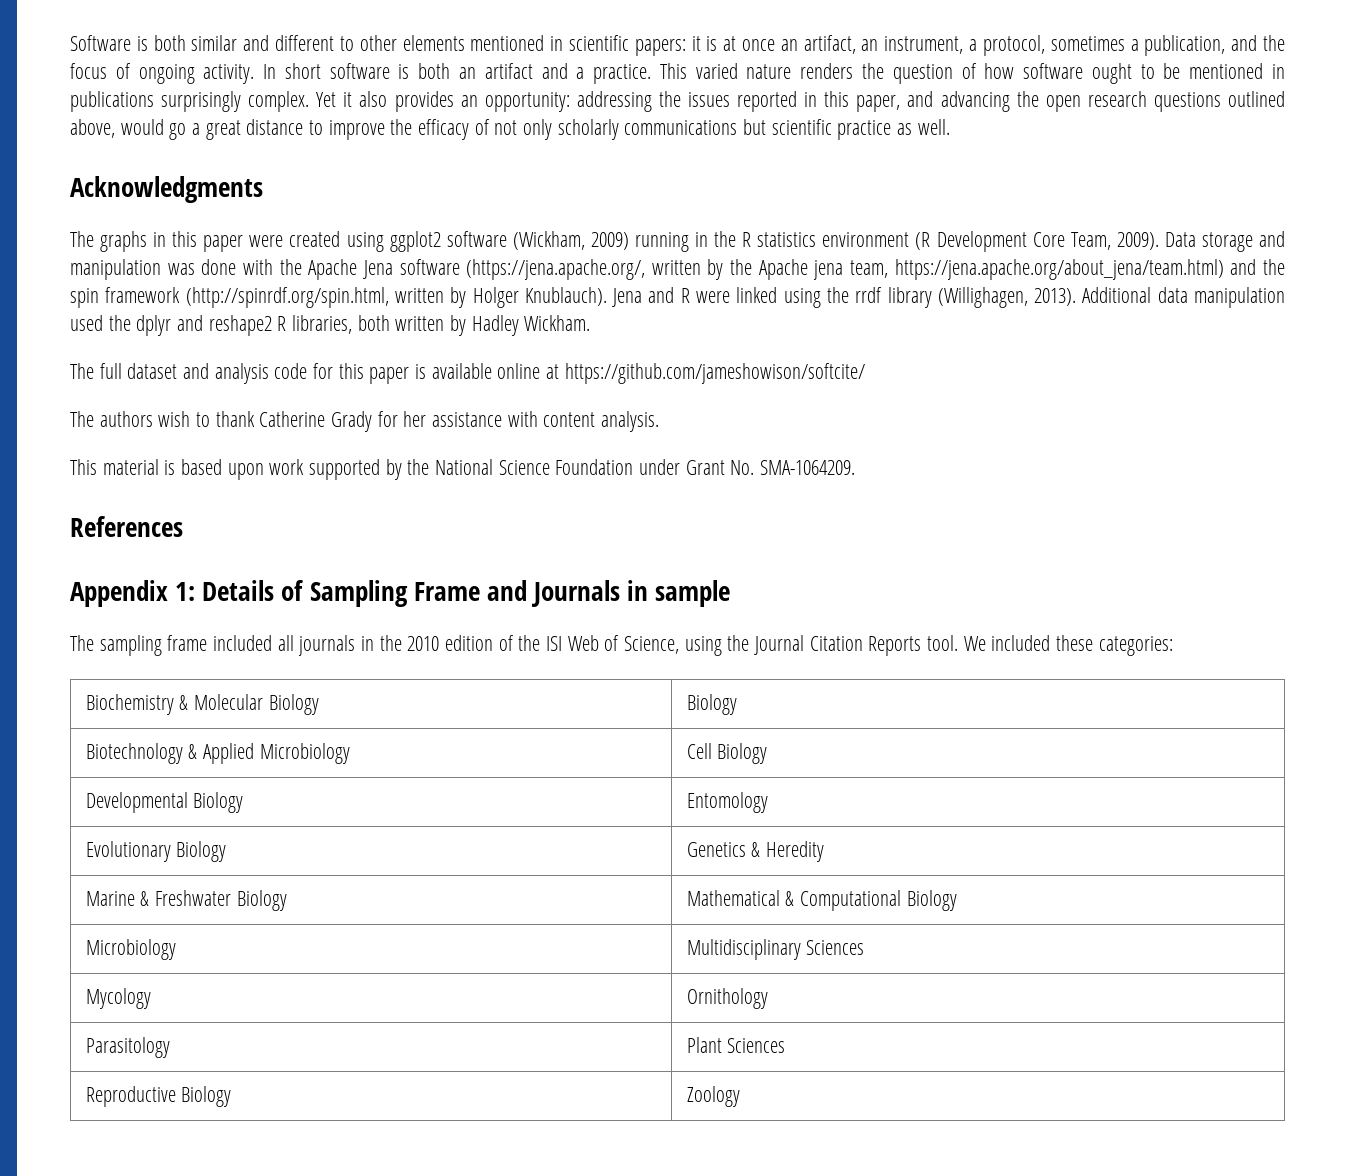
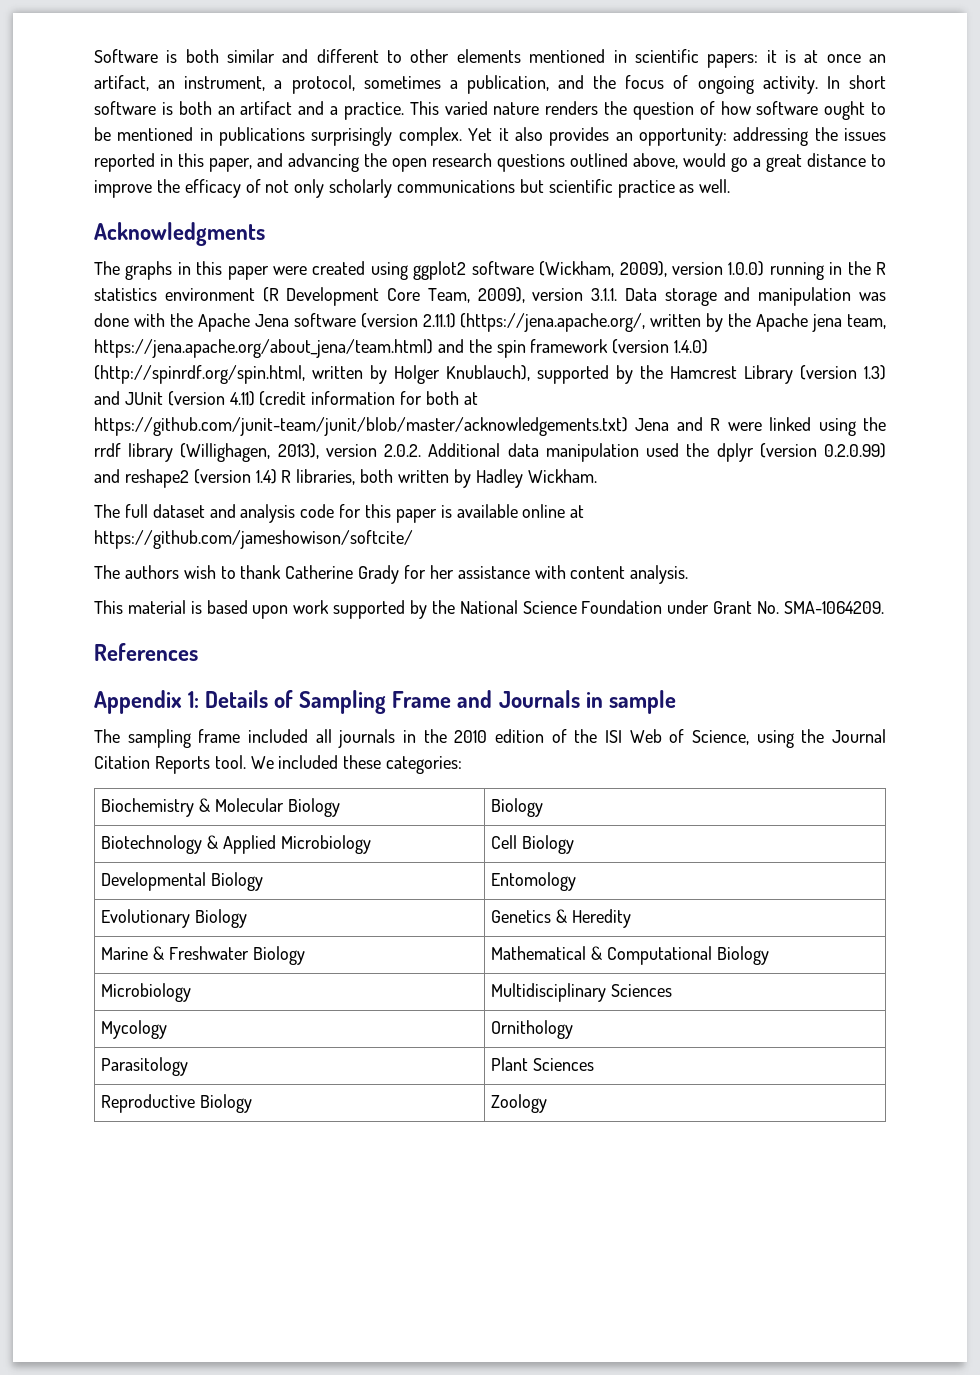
- The graphs in this paper were created using ggplot2 software (Wickham, 2009) running in the R statistics environment (R Development Core Team, 2009). Data storage and manipulation was done with the Apache Jena software (https://jena.apache.org/, written by the Apache jena team, https://jena.apache.org/about_jena/team.html) and the spin framework (http://spinrdf.org/spin.html, written by Holger Knublauch). Jena and R were linked using the rrdf library (Willighagen, 2013). Additional data manipulation used the dplyr and reshape2 R libraries, both written by Hadley Wickham.
+ The graphs in this paper were created using ggplot2 software (Wickham, 2009), version 1.0.0) running in the R statistics environment (R Development Core Team, 2009), version 3.1.1. Data storage and manipulation was done with the Apache Jena software (version 2.11.1) (https://jena.apache.org/, written by the Apache jena team, https://jena.apache.org/about_jena/team.html) and the spin framework (version 1.4.0) (http://spinrdf.org/spin.html, written by Holger Knublauch), supported by the Hamcrest Library (version 1.3) and JUnit (version 4.11) (credit information for both at https://github.com/junit-team/junit/blob/master/acknowledgements.txt) Jena and R were linked using the rrdf library (Willighagen, 2013), version 2.0.2. Additional data manipulation used the dplyr (version 0.2.0.99) and reshape2 (version 1.4) R libraries, both written by Hadley Wickham.

